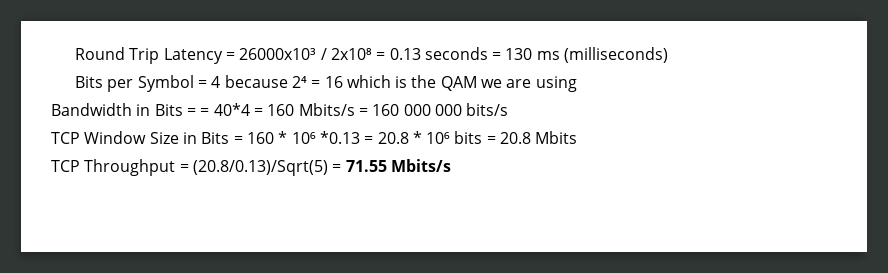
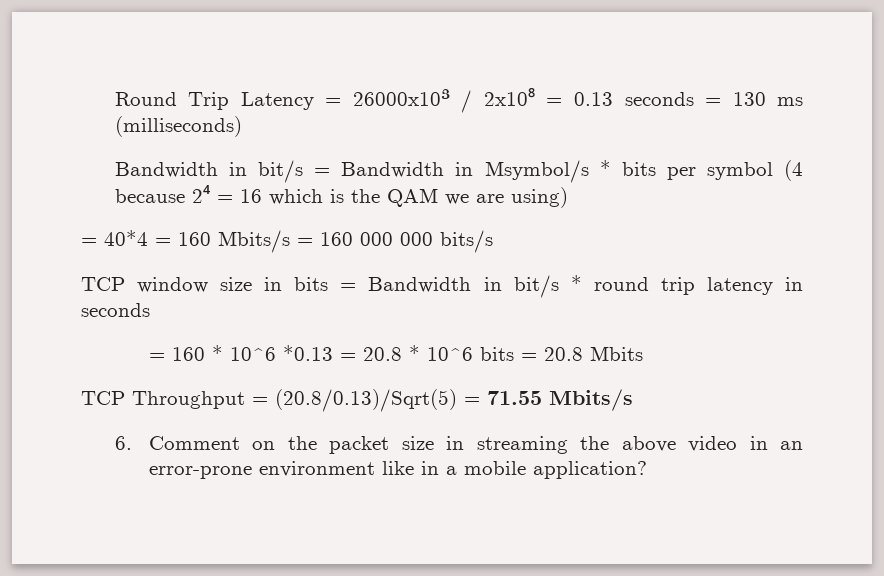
- Bits per Symbol = 4 because 2⁴ = 16 which is the QAM we are using
- Bandwidth in Bits = = 40*4 = 160 Mbits/s = 160 000 000 bits/s
+ Bandwidth in bit/s = Bandwidth in Msymbol/s * bits per symbol (4 because 2⁴ = 16 which is the QAM we are using)
+ = 40*4 = 160 Mbits/s = 160 000 000 bits/s
- TCP Window Size in Bits = 160 * 10⁶ *0.13 = 20.8 * 10⁶ bits = 20.8 Mbits
+ TCP window size in bits = Bandwidth in bit/s * round trip latency in seconds
+ = 160 * 10^6 *0.13 = 20.8 * 10^6 bits = 20.8 Mbits
+ 6. Comment on the packet size in streaming the above video in an error-prone environment like in a mobile application?

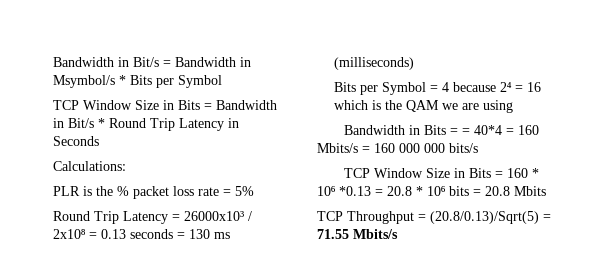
+ Bandwidth in Bit/s = Bandwidth in Msymbol/s * Bits per Symbol
+ TCP Window Size in Bits = Bandwidth in Bit/s * Round Trip Latency in Seconds
+ Calculations:
+ PLR is the % packet loss rate = 5%
- Bandwidth in bit/s = Bandwidth in Msymbol/s * bits per symbol (4 because 2⁴ = 16 which is the QAM we are using)
- = 40*4 = 160 Mbits/s = 160 000 000 bits/s
+ Bits per Symbol = 4 because 2⁴ = 16 which is the QAM we are using
+ Bandwidth in Bits = = 40*4 = 160 Mbits/s = 160 000 000 bits/s
- TCP window size in bits = Bandwidth in bit/s * round trip latency in seconds
- = 160 * 10^6 *0.13 = 20.8 * 10^6 bits = 20.8 Mbits
+ TCP Window Size in Bits = 160 * 10⁶ *0.13 = 20.8 * 10⁶ bits = 20.8 Mbits
- 6. Comment on the packet size in streaming the above video in an error-prone environment like in a mobile application?

